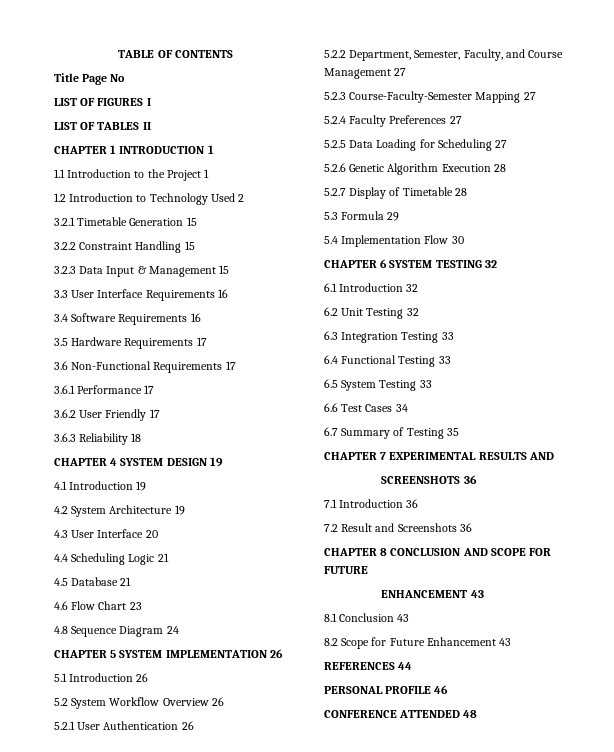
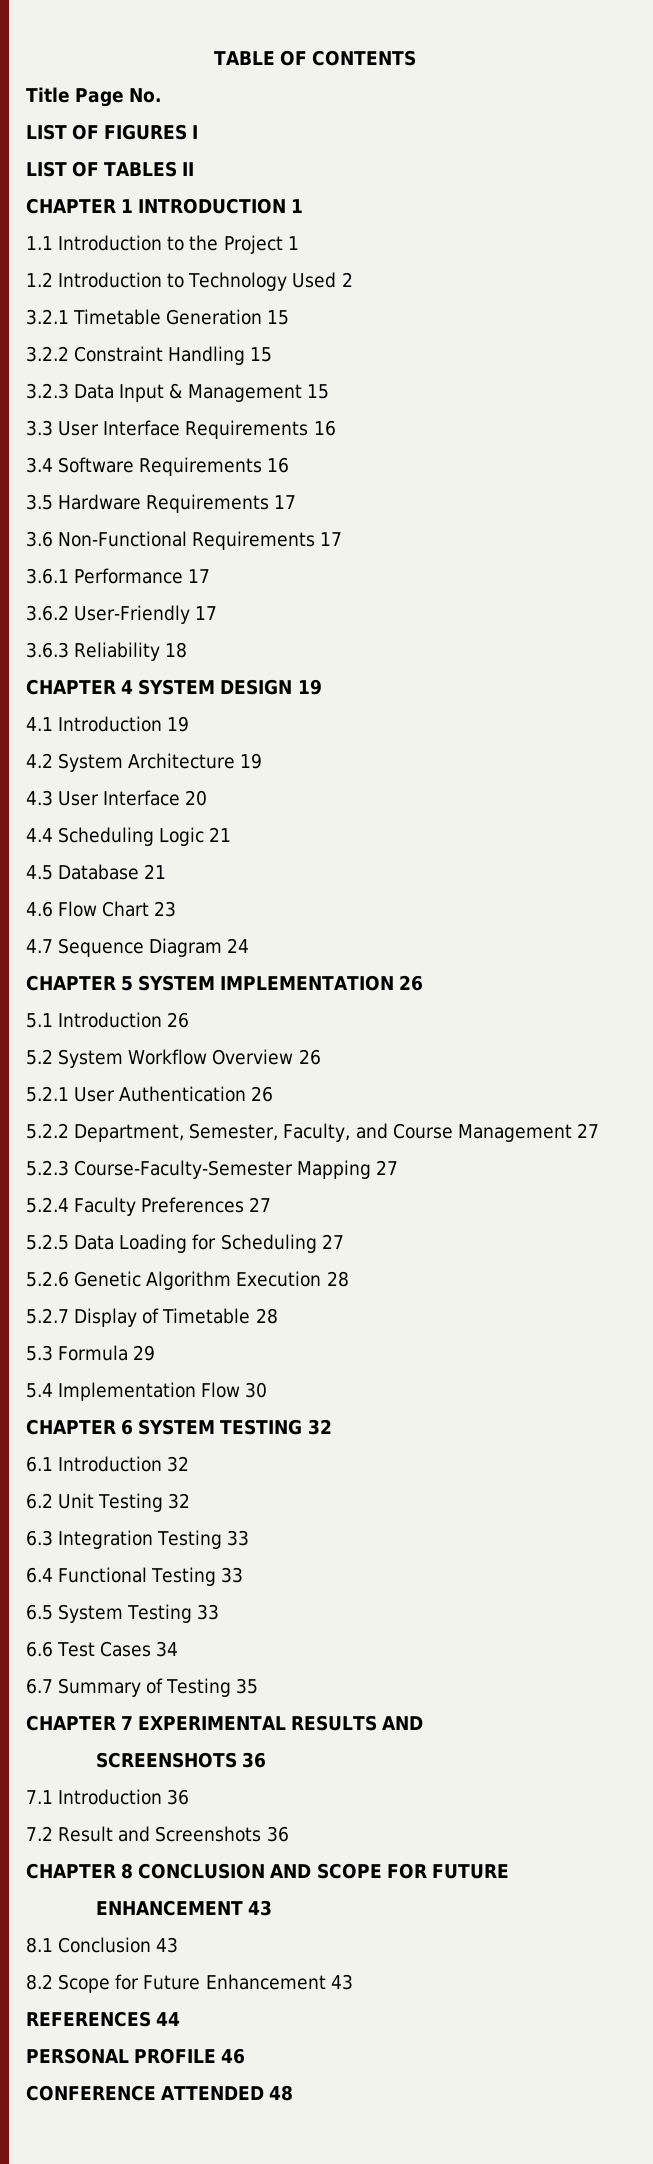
- Title Page No
+ Title Page No.
- 3.6.2 User Friendly 17
+ 3.6.2 User-Friendly 17
- 4.8 Sequence Diagram 24
+ 4.7 Sequence Diagram 24

